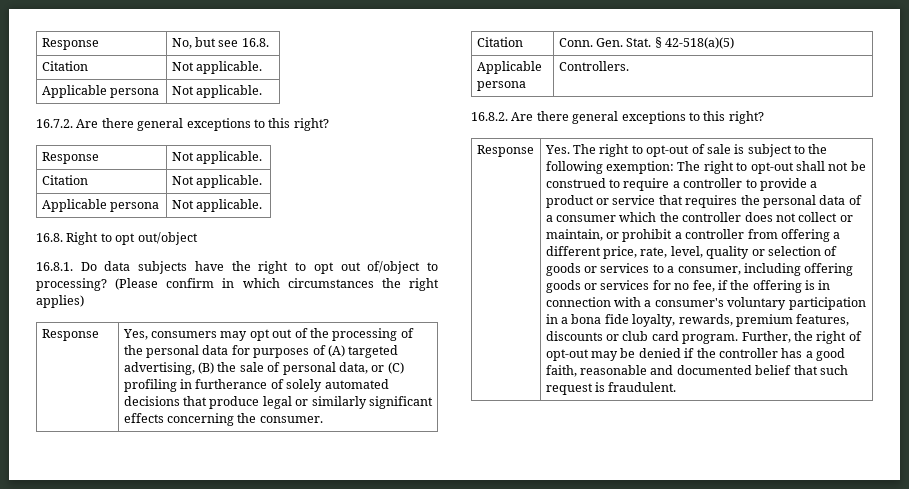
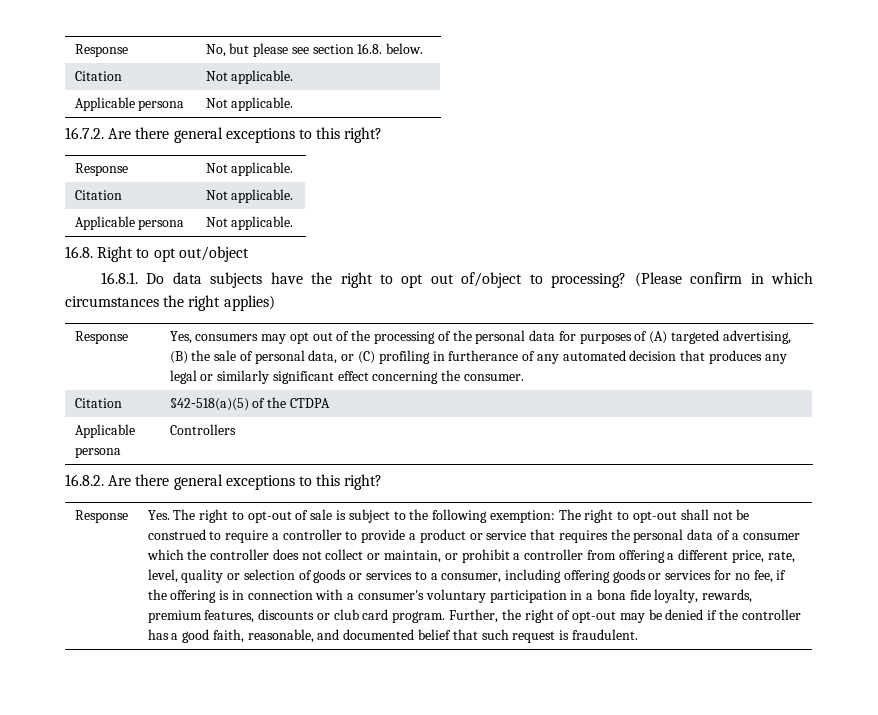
- Response | No, but see 16.8.
+ Response | No, but please see section 16.8. below.
- Yes, consumers may opt out of the processing of the personal data for purposes of (A) targeted advertising, (B) the sale of personal data, or (C) profiling in furtherance of solely automated decisions that produce legal or similarly significant effects concerning the consumer.
+ Yes, consumers may opt out of the processing of the personal data for purposes of (A) targeted advertising, (B) the sale of personal data, or (C) profiling in furtherance of any automated decision that produces any legal or similarly significant effect concerning the consumer.
- Citation | Conn. Gen. Stat. § 42‑518(a)(5)
- Applicable persona | Controllers.
+ Citation | §42‑518(a)(5) of the CTDPA
+ Applicable persona | Controllers
- Further, the right of opt-out may be denied if the controller has a good faith, reasonable and documented belief that such request is fraudulent.
+ Further, the right of opt-out may be denied if the controller has a good faith, reasonable, and documented belief that such request is fraudulent.

